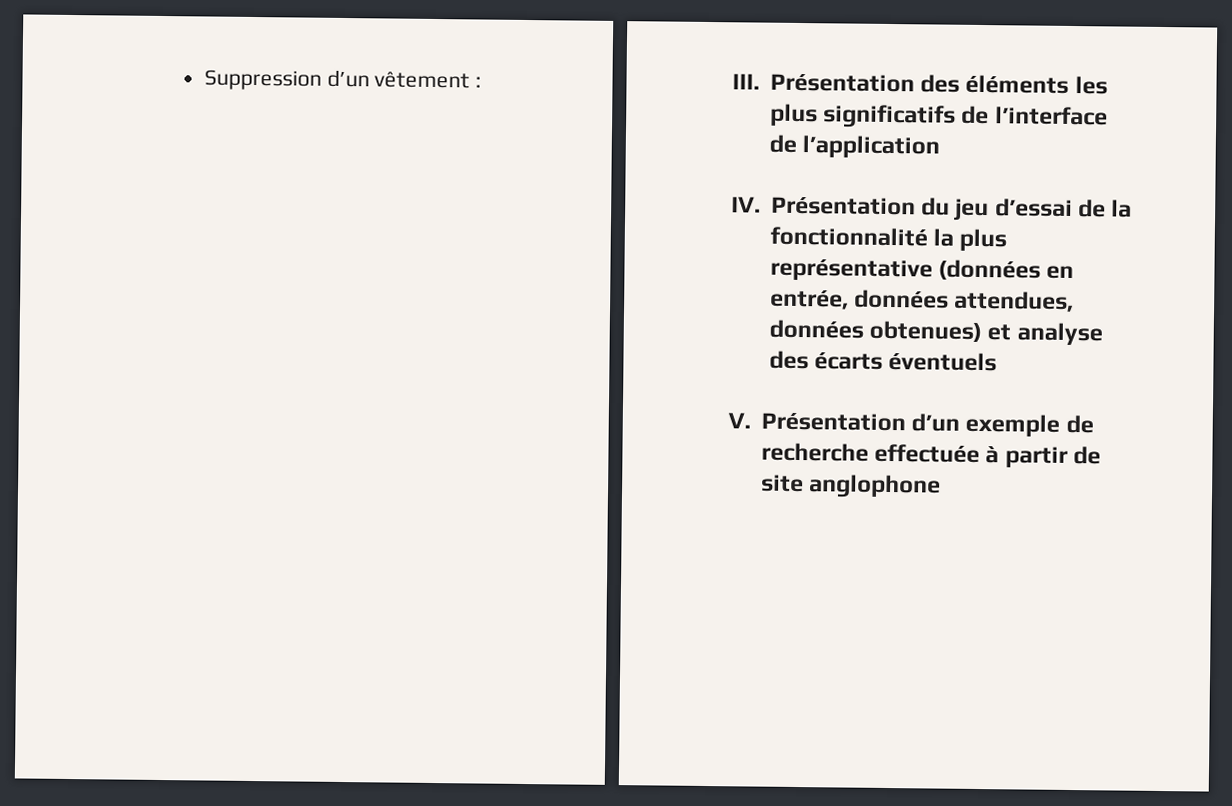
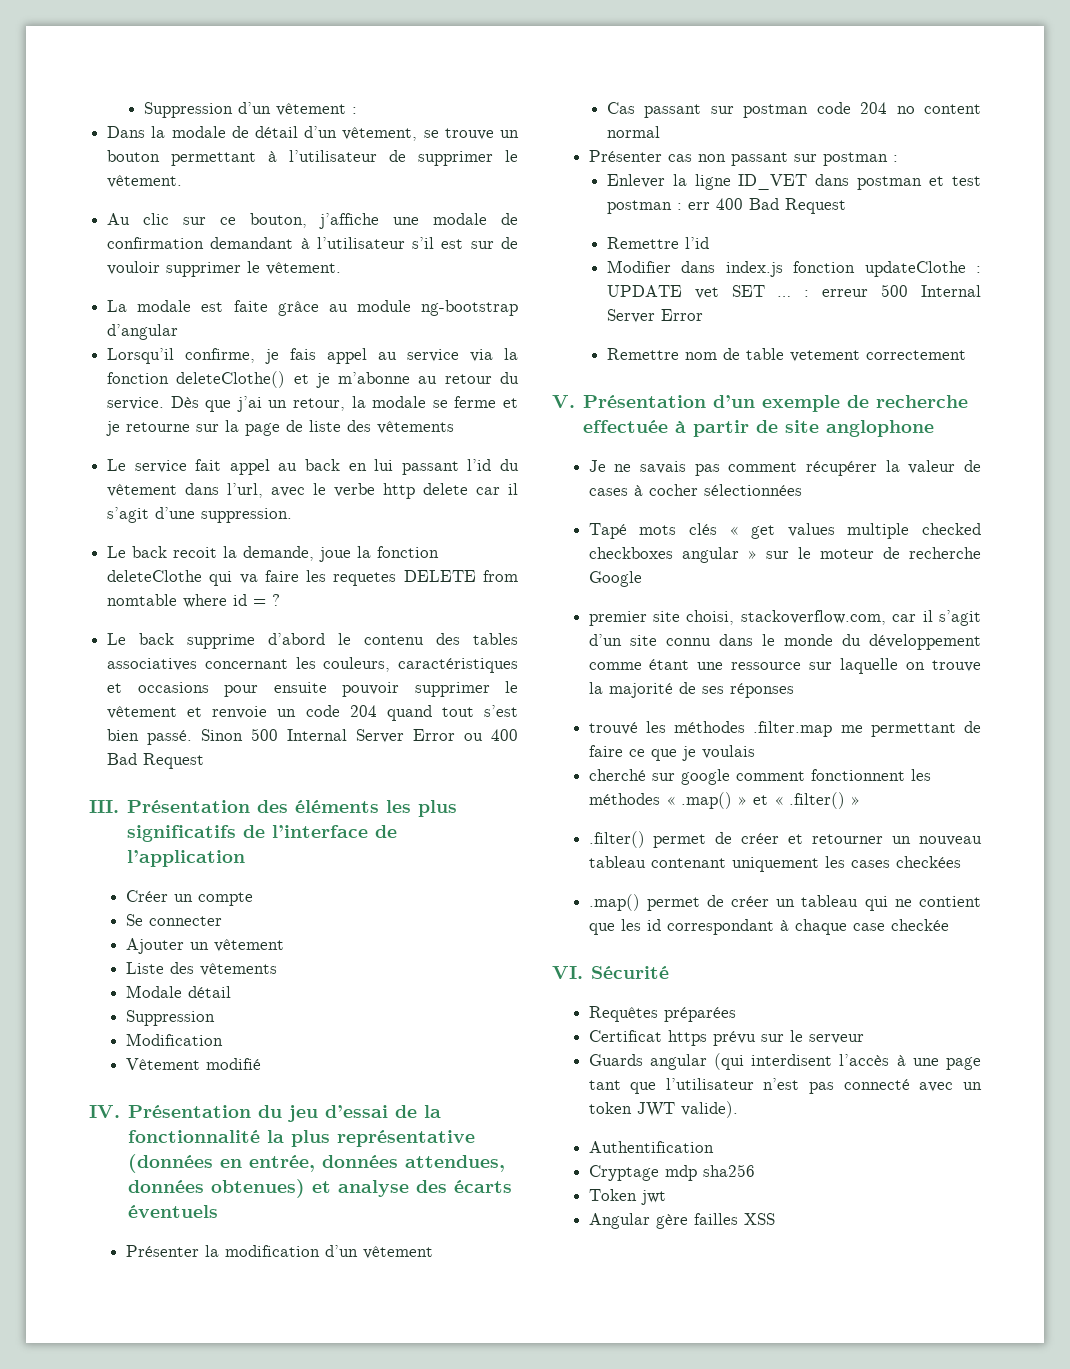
+ Dans la modale de détail d’un vêtement, se trouve un bouton permettant à l’utilisateur de supprimer le vêtement.
+ Au clic sur ce bouton, j’affiche une modale de confirmation demandant à l’utilisateur s’il est sur de vouloir supprimer le vêtement.
+ La modale est faite grâce au module ng-bootstrap d’angular
+ Lorsqu’il confirme, je fais appel au service via la fonction deleteClothe() et je m’abonne au retour du service. Dès que j’ai un retour, la modale se ferme et je retourne sur la page de liste des vêtements
+ Le service fait appel au back en lui passant l’id du vêtement dans l’url, avec le verbe http delete car il s’agit d’une suppression.
+ Le back recoit la demande, joue la fonction deleteClothe qui va faire les requetes DELETE from nomtable where id = ?
+ Le back supprime d’abord le contenu des tables associatives concernant les couleurs, caractéristiques et occasions pour ensuite pouvoir supprimer le vêtement et renvoie un code 204 quand tout s’est bien passé. Sinon 500 Internal Server Error ou 400 Bad Request
+ Créer un compte
+ Se connecter
+ Ajouter un vêtement
+ Liste des vêtements
+ Modale détail
+ Suppression
+ Modification
+ Vêtement modifié
+ Présenter la modification d’un vêtement
+ Cas passant sur postman code 204 no content normal
+ Présenter cas non passant sur postman :
+ Enlever la ligne ID_VET dans postman et test postman : err 400 Bad Request
+ Remettre l’id
+ Modifier dans index.js fonction updateClothe : UPDATE vet SET … : erreur 500 Internal Server Error
+ Remettre nom de table vetement correctement
+ Je ne savais pas comment récupérer la valeur de cases à cocher sélectionnées
+ Tapé mots clés « get values multiple checked checkboxes angular » sur le moteur de recherche Google
+ premier site choisi, stackoverflow.com, car il s’agit d’un site connu dans le monde du développement comme étant une ressource sur laquelle on trouve la majorité de ses réponses
+ trouvé les méthodes .filter.map me permettant de faire ce que je voulais
+ cherché sur google comment fonctionnent les méthodes « .map() » et « .filter() »
+ .filter() permet de créer et retourner un nouveau tableau contenant uniquement les cases checkées
+ .map() permet de créer un tableau qui ne contient que les id correspondant à chaque case checkée
+ VI. Sécurité
+ Requêtes préparées
+ Certificat https prévu sur le serveur
+ Guards angular (qui interdisent l’accès à une page tant que l’utilisateur n’est pas connecté avec un token JWT valide).
+ Authentification
+ Cryptage mdp sha256
+ Token jwt
+ Angular gère failles XSS

